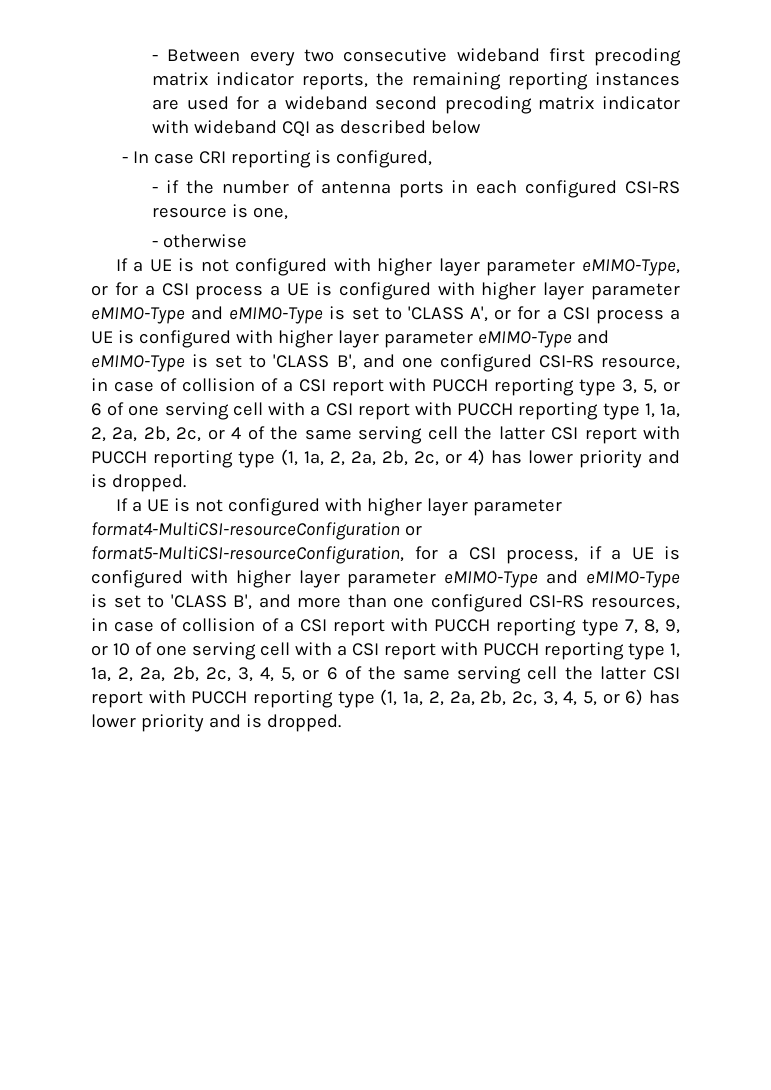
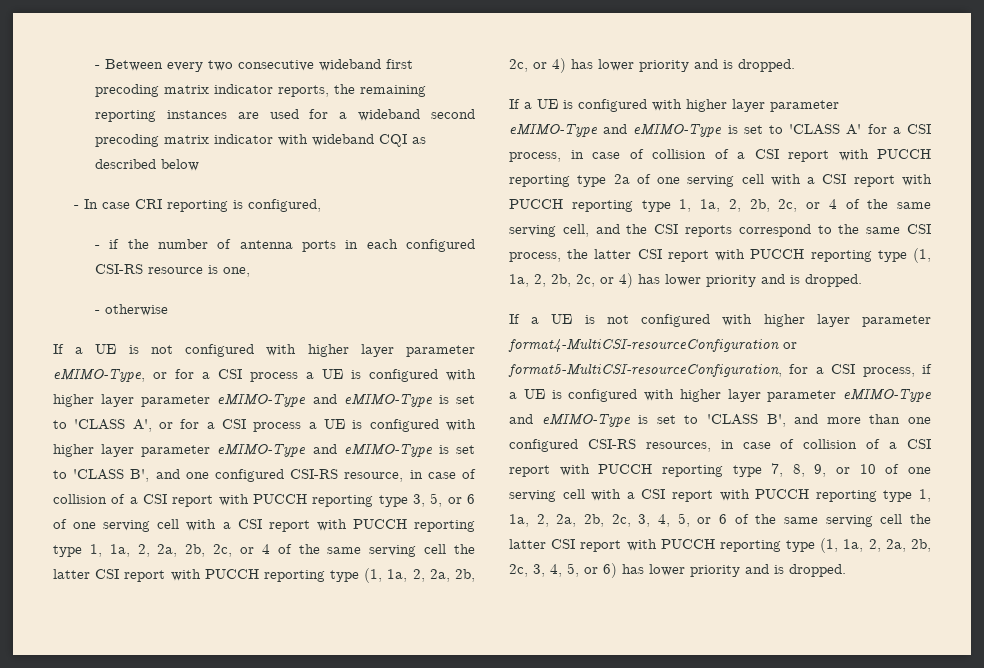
+ If a UE is configured with higher layer parameter eMIMO-Type and eMIMO-Type is set to 'CLASS A' for a CSI process, in case of collision of a CSI report with PUCCH reporting type 2a of one serving cell with a CSI report with PUCCH reporting type 1, 1a, 2, 2b, 2c, or 4 of the same serving cell, and the CSI reports correspond to the same CSI process, the latter CSI report with PUCCH reporting type (1, 1a, 2, 2b, 2c, or 4) has lower priority and is dropped.

